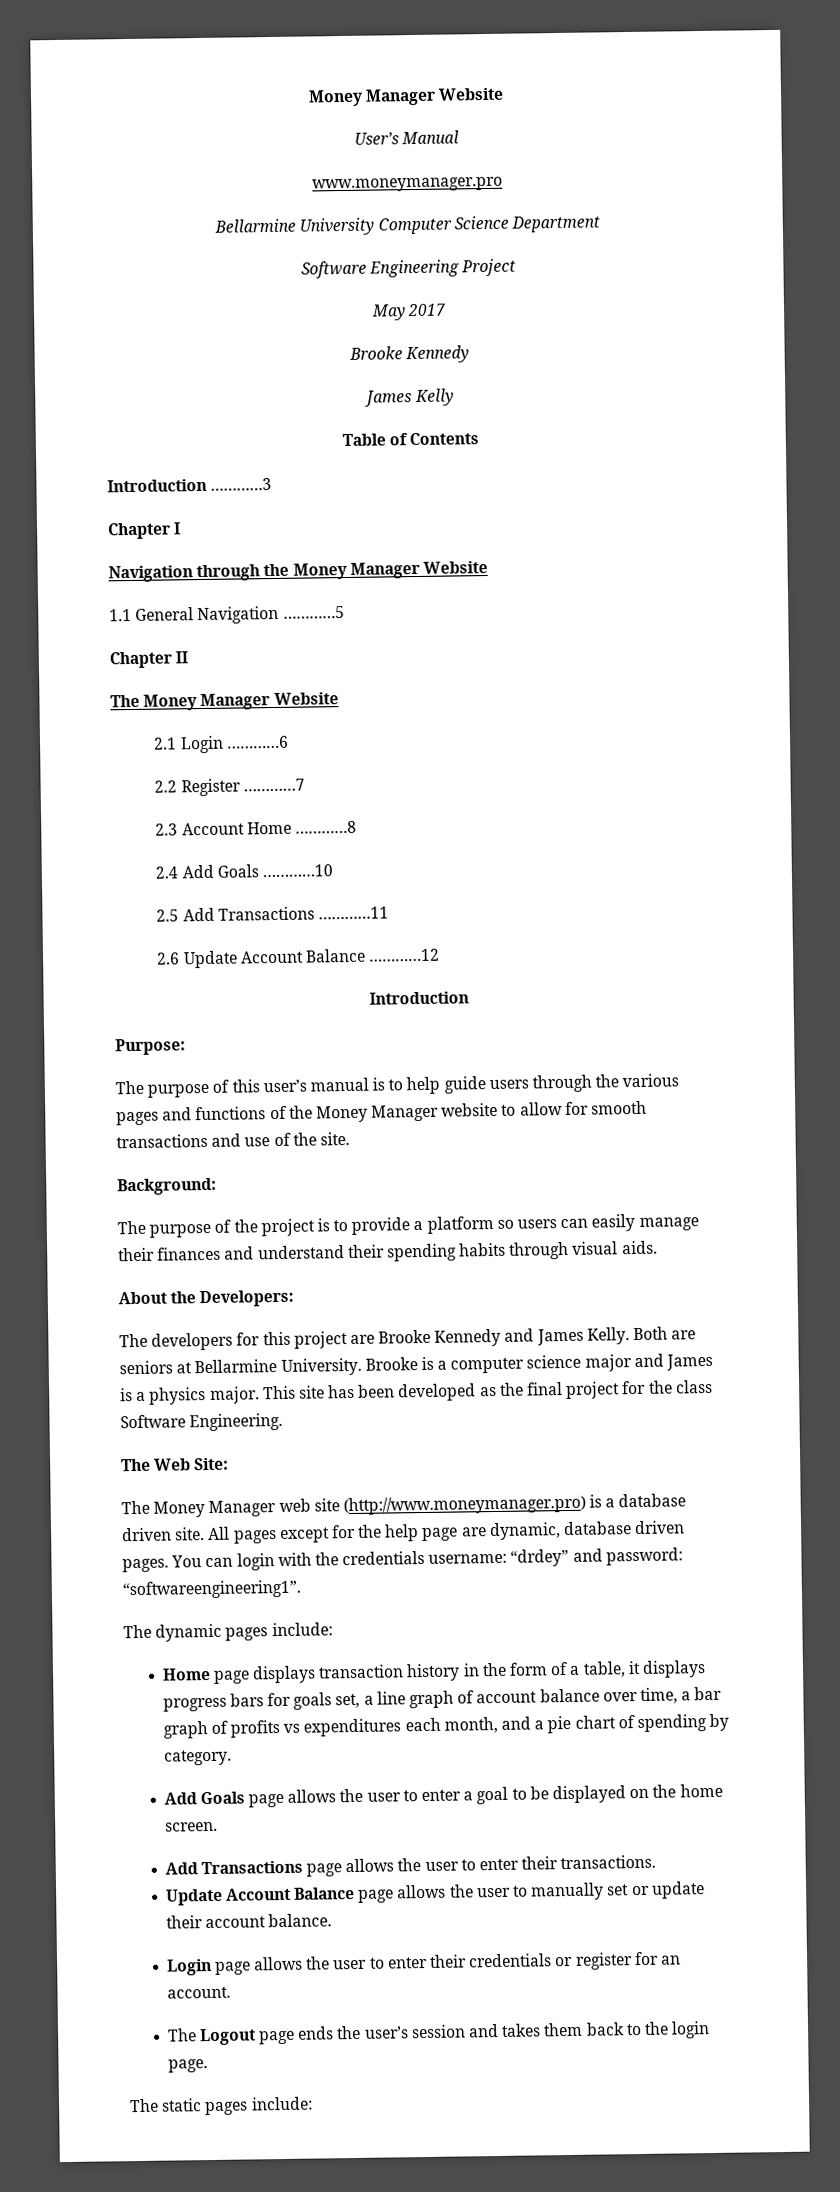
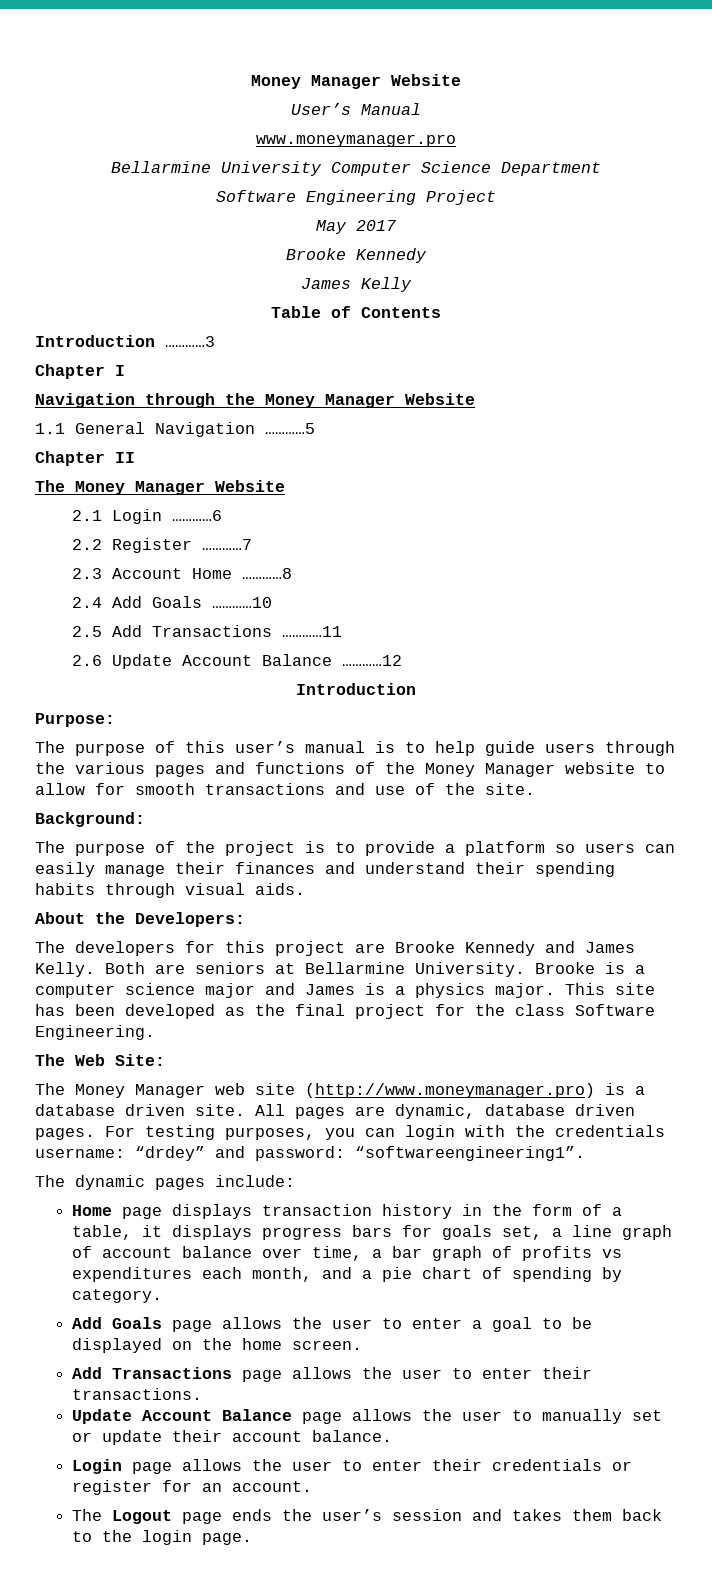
- All pages except for the help page are dynamic, database driven pages.
+ All pages are dynamic, database driven pages.
- You can login with the credentials username: “drdey” and password: “softwareengineering1”.
+ For testing purposes, you can login with the credentials username: “drdey” and password: “softwareengineering1”.
- The static pages include:

